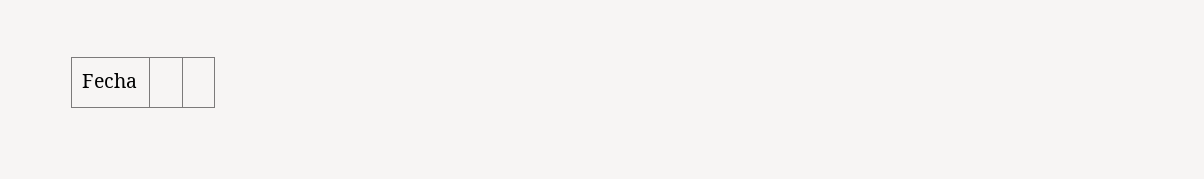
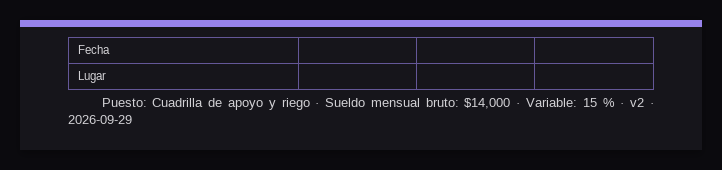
- Fecha | |
+ Fecha | | |
+ Lugar | | |
+ Puesto: Cuadrilla de apoyo y riego · Sueldo mensual bruto: $14,000 · Variable: 15 % · v2 · 2026-09-29

